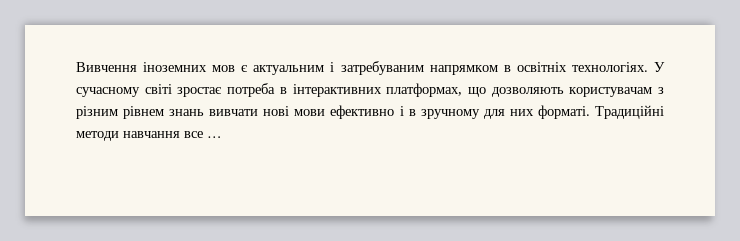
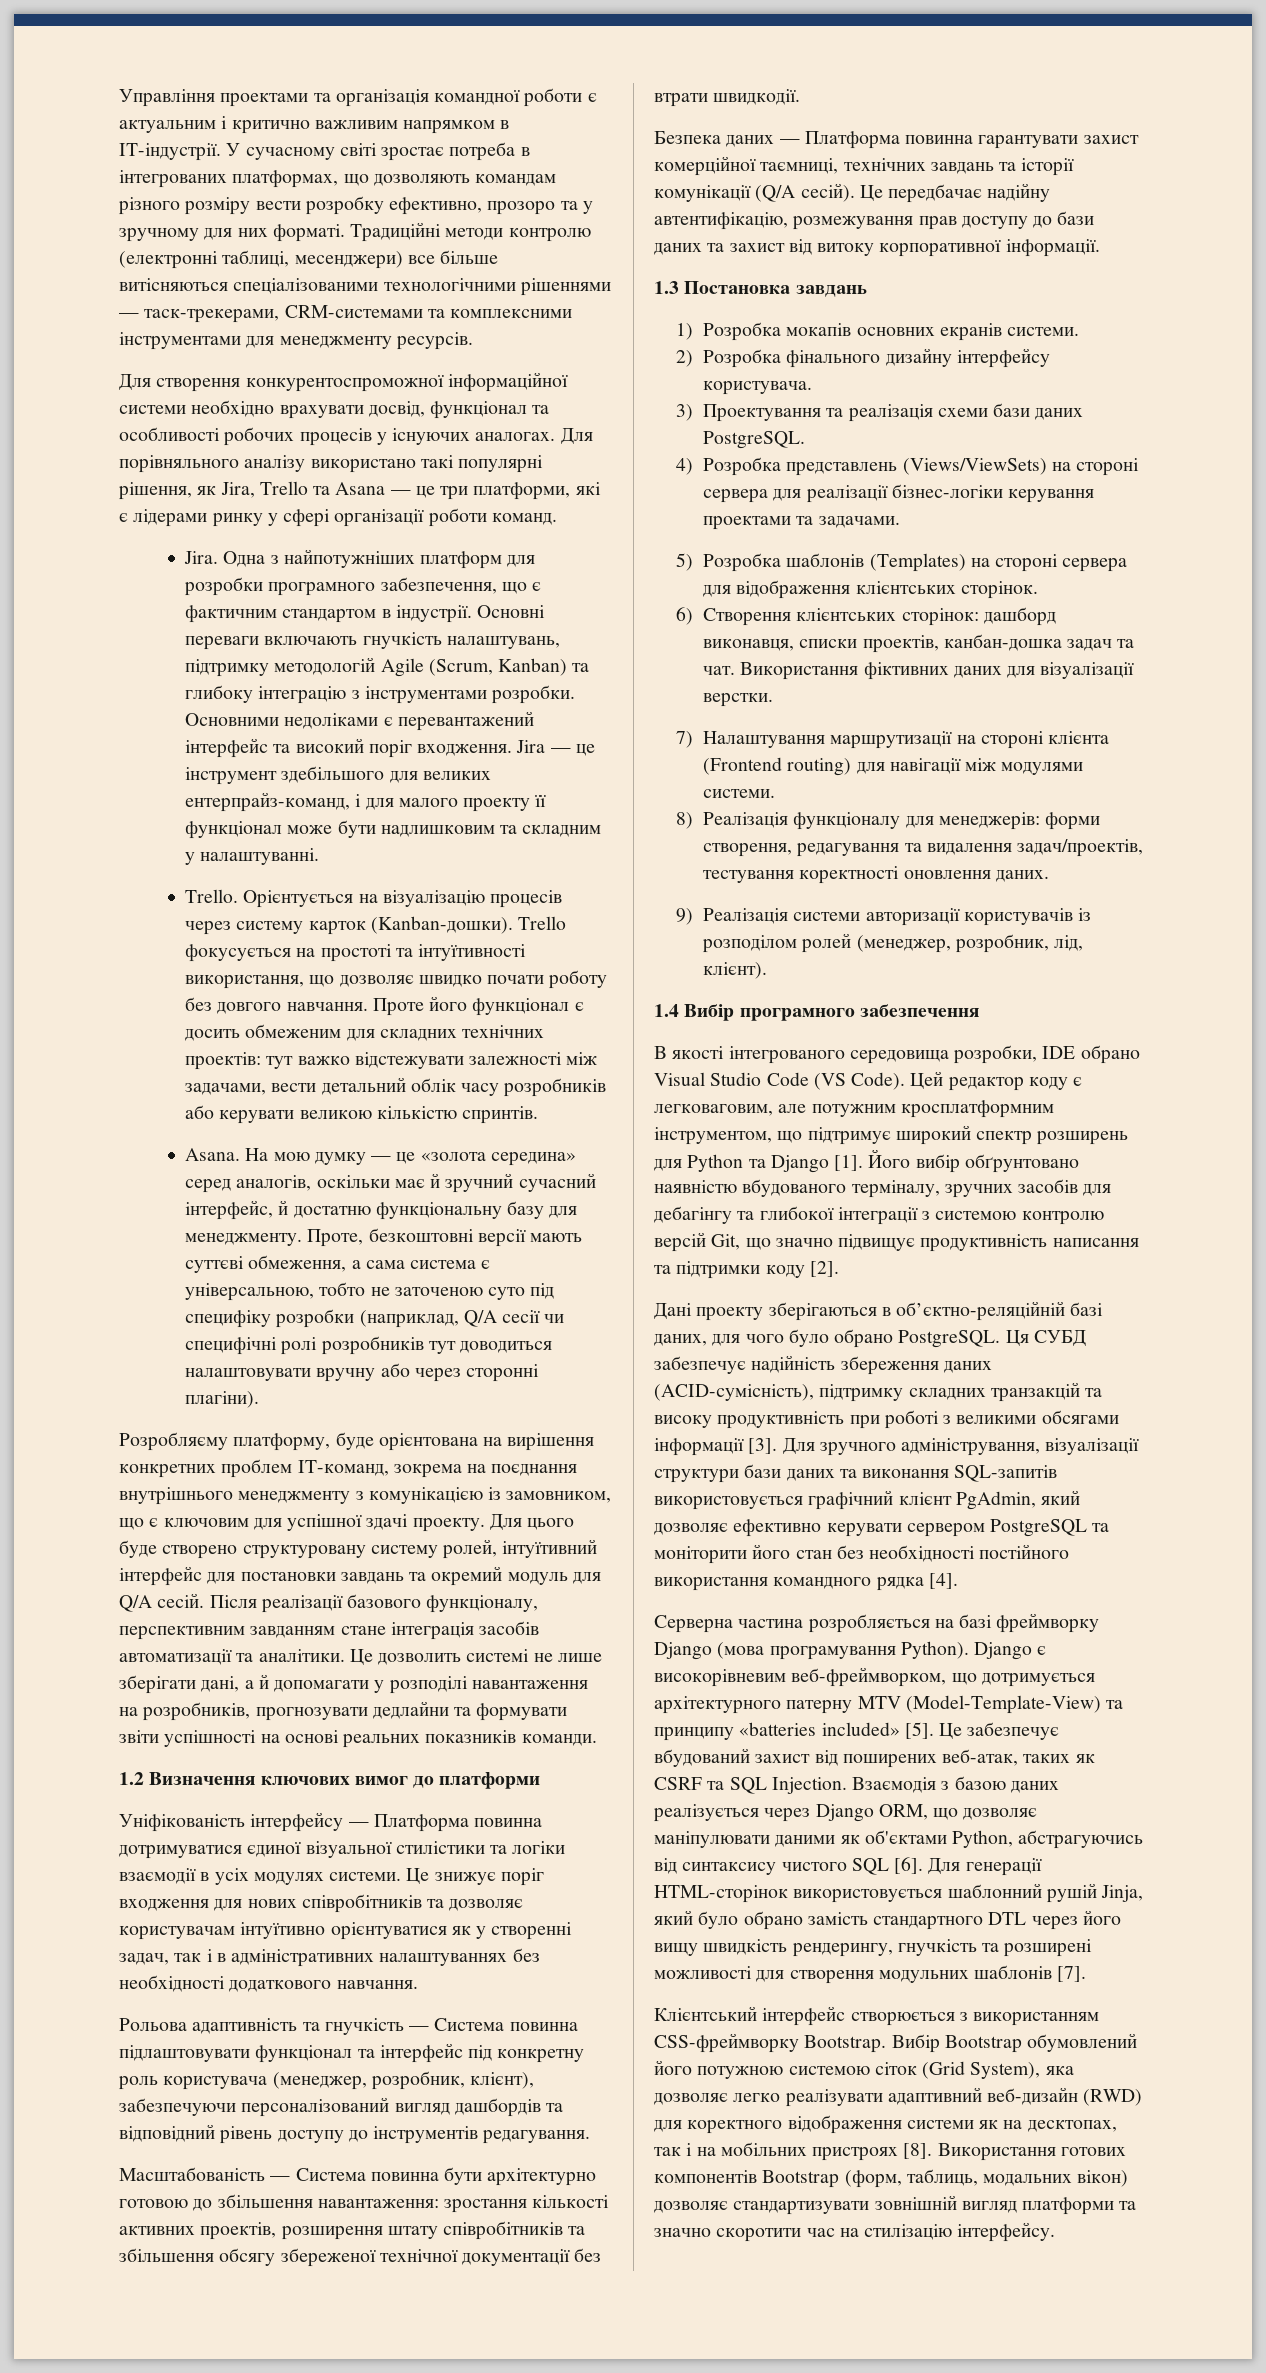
- Вивчення іноземних мов є актуальним і затребуваним напрямком в освітніх технологіях.
+ Управління проектами та організація командної роботи є актуальним і критично важливим напрямком в ІТ-індустрії.
- У сучасному світі зростає потреба в інтерактивних платформах, що дозволяють користувачам з різним рівнем знань вивчати нові мови ефективно і в зручному для них форматі.
+ У сучасному світі зростає потреба в інтегрованих платформах, що дозволяють командам різного розміру вести розробку ефективно, прозоро та у зручному для них форматі.
- Традиційні методи навчання все …
+ Традиційні методи контролю (електронні таблиці, месенджери) все більше витісняються спеціалізованими технологічними рішеннями — таск-трекерами, CRM-системами та комплексними інструментами для менеджменту ресурсів.
+ Для створення конкурентоспроможної інформаційної системи необхідно врахувати досвід, функціонал та особливості робочих процесів у існуючих аналогах. Для порівняльного аналізу використано такі популярні рішення, як Jira, Trello та Asana — це три платформи, які є лідерами ринку у сфері організації роботи команд.
+ Jira. Одна з найпотужніших платформ для розробки програмного забезпечення, що є фактичним стандартом в індустрії. Основні переваги включають гнучкість налаштувань, підтримку методологій Agile (Scrum, Kanban) та глибоку інтеграцію з інструментами розробки. Основними недоліками є перевантажений інтерфейс та високий поріг входження. Jira — це інструмент здебільшого для великих ентерпрайз-команд, і для малого проекту її функціонал може бути надлишковим та складним у налаштуванні.
+ Trello. Орієнтується на візуалізацію процесів через систему карток (Kanban-дошки). Trello фокусується на простоті та інтуїтивності використання, що дозволяє швидко почати роботу без довгого навчання. Проте його функціонал є досить обмеженим для складних технічних проектів: тут важко відстежувати залежності між задачами, вести детальний облік часу розробників або керувати великою кількістю спринтів.
+ Asana. На мою думку — це «золота середина» серед аналогів, оскільки має й зручний сучасний інтерфейс, й достатню функціональну базу для менеджменту. Проте, безкоштовні версії мають суттєві обмеження, а сама система є універсальною, тобто не заточеною суто під специфіку розробки (наприклад, Q/A сесії чи специфічні ролі розробників тут доводиться налаштовувати вручну або через сторонні плагіни).
+ Розробляєму платформу, буде орієнтована на вирішення конкретних проблем IT-команд, зокрема на поєднання внутрішнього менеджменту з комунікацією із замовником, що є ключовим для успішної здачі проекту. Для цього буде створено структуровану систему ролей, інтуїтивний інтерфейс для постановки завдань та окремий модуль для Q/A сесій. Після реалізації базового функціоналу, перспективним завданням стане інтеграція засобів автоматизації та аналітики. Це дозволить системі не лише зберігати дані, а й допомагати у розподілі навантаження на розробників, прогнозувати дедлайни та формувати звіти успішності на основі реальних показників команди.
+ 1.2 Визначення ключових вимог до платформи
+ Уніфікованість інтерфейсу — Платформа повинна дотримуватися єдиної візуальної стилістики та логіки взаємодії в усіх модулях системи. Це знижує поріг входження для нових співробітників та дозволяє користувачам інтуїтивно орієнтуватися як у створенні задач, так і в адміністративних налаштуваннях без необхідності додаткового навчання.
+ Рольова адаптивність та гнучкість — Система повинна підлаштовувати функціонал та інтерфейс під конкретну роль користувача (менеджер, розробник, клієнт), забезпечуючи персоналізований вигляд дашбордів та відповідний рівень доступу до інструментів редагування.
+ Масштабованість — Система повинна бути архітектурно готовою до збільшення навантаження: зростання кількості активних проектів, розширення штату співробітників та збільшення обсягу збереженої технічної документації без втрати швидкодії.
+ Безпека даних — Платформа повинна гарантувати захист комерційної таємниці, технічних завдань та історії комунікації (Q/A сесій). Це передбачає надійну автентифікацію, розмежування прав доступу до бази даних та захист від витоку корпоративної інформації.
+ 1.3 Постановка завдань
+ 1) Розробка мокапів основних екранів системи.
+ 2) Розробка фінального дизайну інтерфейсу користувача.
+ 3) Проектування та реалізація схеми бази даних PostgreSQL.
+ 4) Розробка представлень (Views/ViewSets) на стороні сервера для реалізації бізнес-логіки керування проектами та задачами.
+ 5) Розробка шаблонів (Templates) на стороні сервера для відображення клієнтських сторінок.
+ 6) Створення клієнтських сторінок: дашборд виконавця, списки проектів, канбан-дошка задач та чат. Використання фіктивних даних для візуалізації верстки.
+ 7) Налаштування маршрутизації на стороні клієнта (Frontend routing) для навігації між модулями системи.
+ 8) Реалізація функціоналу для менеджерів: форми створення, редагування та видалення задач/проектів, тестування коректності оновлення даних.
+ 9) Реалізація системи авторизації користувачів із розподілом ролей (менеджер, розробник, лід, клієнт).
+ 1.4 Вибір програмного забезпечення
+ В якості інтегрованого середовища розробки, IDE обрано Visual Studio Code (VS Code). Цей редактор коду є легковаговим, але потужним кросплатформним інструментом, що підтримує широкий спектр розширень для Python та Django [1]. Його вибір обґрунтовано наявністю вбудованого терміналу, зручних засобів для дебагінгу та глибокої інтеграції з системою контролю версій Git, що значно підвищує продуктивність написання та підтримки коду [2].
+ Дані проекту зберігаються в об’єктно-реляційній базі даних, для чого було обрано PostgreSQL. Ця СУБД забезпечує надійність збереження даних (ACID-сумісність), підтримку складних транзакцій та високу продуктивність при роботі з великими обсягами інформації [3]. Для зручного адміністрування, візуалізації структури бази даних та виконання SQL-запитів використовується графічний клієнт PgAdmin, який дозволяє ефективно керувати сервером PostgreSQL та моніторити його стан без необхідності постійного використання командного рядка [4].
+ Серверна частина розробляється на базі фреймворку Django (мова програмування Python). Django є високорівневим веб-фреймворком, що дотримується архітектурного патерну MTV (Model-Template-View) та принципу «batteries included» [5]. Це забезпечує вбудований захист від поширених веб-атак, таких як CSRF та SQL Injection. Взаємодія з базою даних реалізується через Django ORM, що дозволяє маніпулювати даними як об'єктами Python, абстрагуючись від синтаксису чистого SQL [6]. Для генерації HTML-сторінок використовується шаблонний рушій Jinja, який було обрано замість стандартного DTL через його вищу швидкість рендерингу, гнучкість та розширені можливості для створення модульних шаблонів [7].
+ Клієнтський інтерфейс створюється з використанням CSS-фреймворку Bootstrap. Вибір Bootstrap обумовлений його потужною системою сіток (Grid System), яка дозволяє легко реалізувати адаптивний веб-дизайн (RWD) для коректного відображення системи як на десктопах, так і на мобільних пристроях [8]. Використання готових компонентів Bootstrap (форм, таблиць, модальних вікон) дозволяє стандартизувати зовнішній вигляд платформи та значно скоротити час на стилізацію інтерфейсу.

